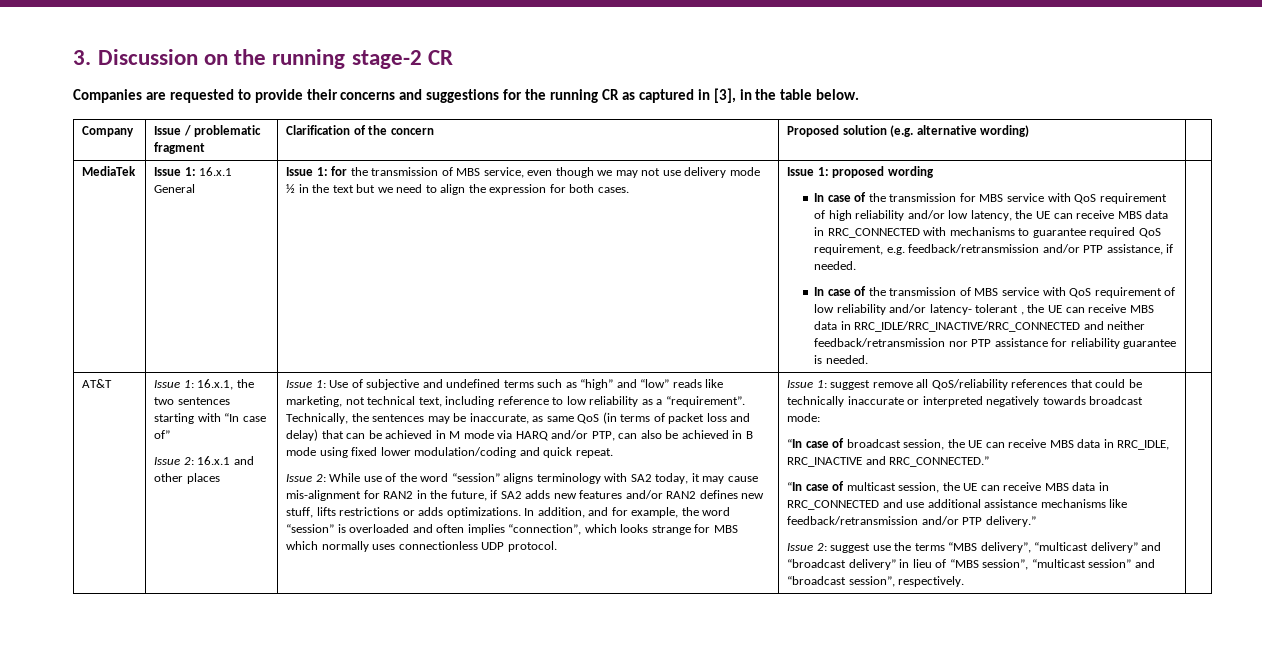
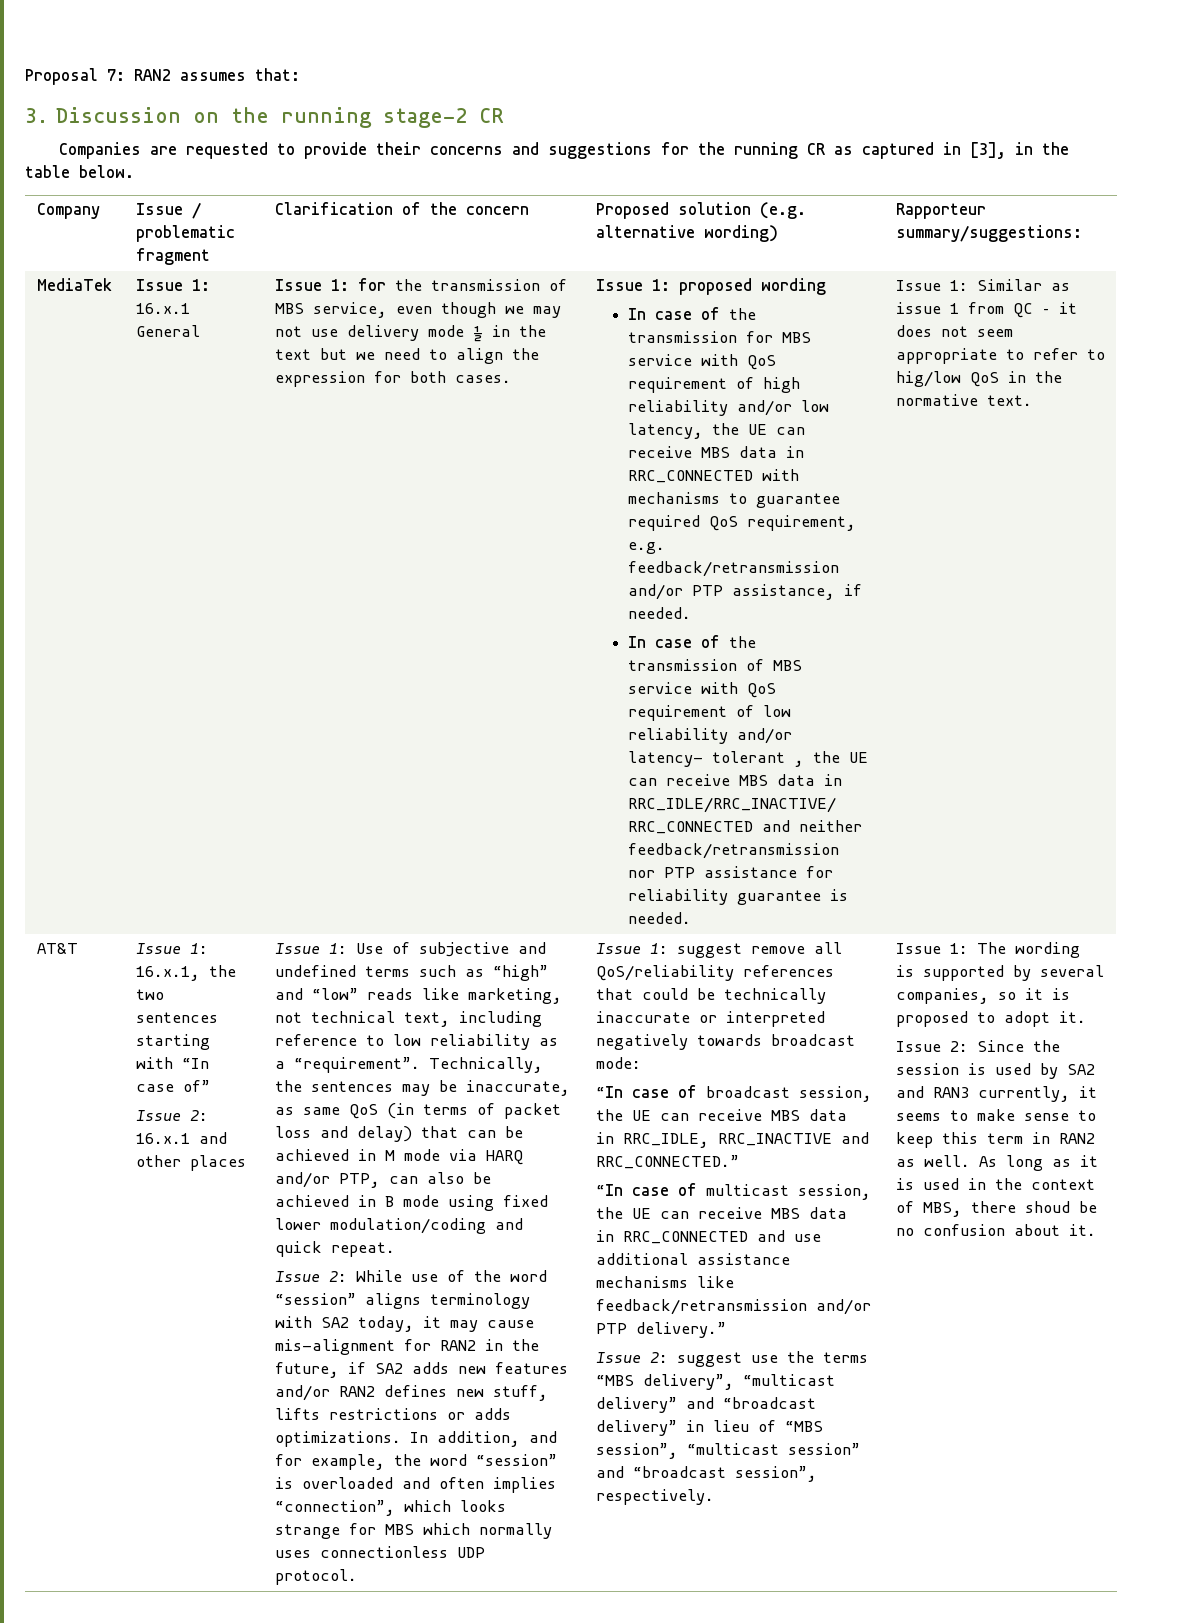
+ Proposal 7: RAN2 assumes that:
- Company | Issue / problematic fragment | Clarification of the concern | Proposed solution (e.g. alternative wording) |
+ Company | Issue / problematic fragment | Clarification of the concern | Proposed solution (e.g. alternative wording) | Rapporteur summary/suggestions:
+ Issue 1: Similar as issue 1 from QC – it does not seem appropriate to refer to hig/low QoS in the normative text.
+ Issue 1: The wording is supported by several companies, so it is proposed to adopt it.
+ Issue 2: Since the session is used by SA2 and RAN3 currently, it seems to make sense to keep this term in RAN2 as well. As long as it is used in the context of MBS, there shoud be no confusion about it.

